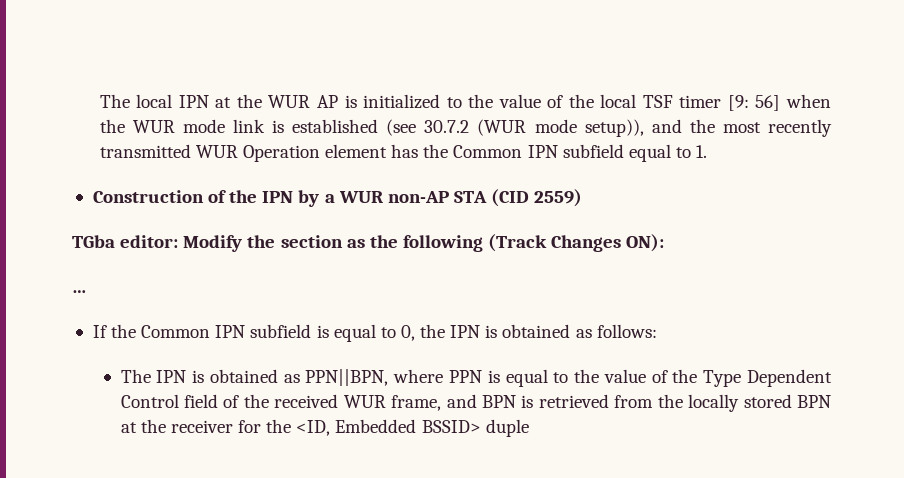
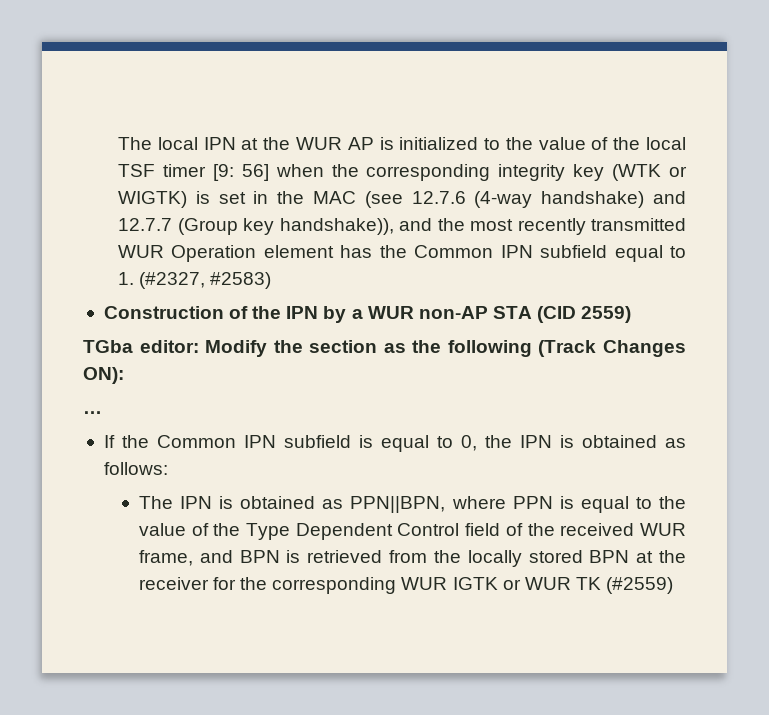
- The local IPN at the WUR AP is initialized to the value of the local TSF timer [9: 56] when the WUR mode link is established (see 30.7.2 (WUR mode setup)), and the most recently transmitted WUR Operation element has the Common IPN subfield equal to 1.
+ The local IPN at the WUR AP is initialized to the value of the local TSF timer [9: 56] when the corresponding integrity key (WTK or WIGTK) is set in the MAC (see 12.7.6 (4-way handshake) and 12.7.7 (Group key handshake)), and the most recently transmitted WUR Operation element has the Common IPN subfield equal to 1. (#2327, #2583)
- The IPN is obtained as PPN||BPN, where PPN is equal to the value of the Type Dependent Control field of the received WUR frame, and BPN is retrieved from the locally stored BPN at the receiver for the <ID, Embedded BSSID> duple
+ The IPN is obtained as PPN||BPN, where PPN is equal to the value of the Type Dependent Control field of the received WUR frame, and BPN is retrieved from the locally stored BPN at the receiver for the corresponding WUR IGTK or WUR TK (#2559)

